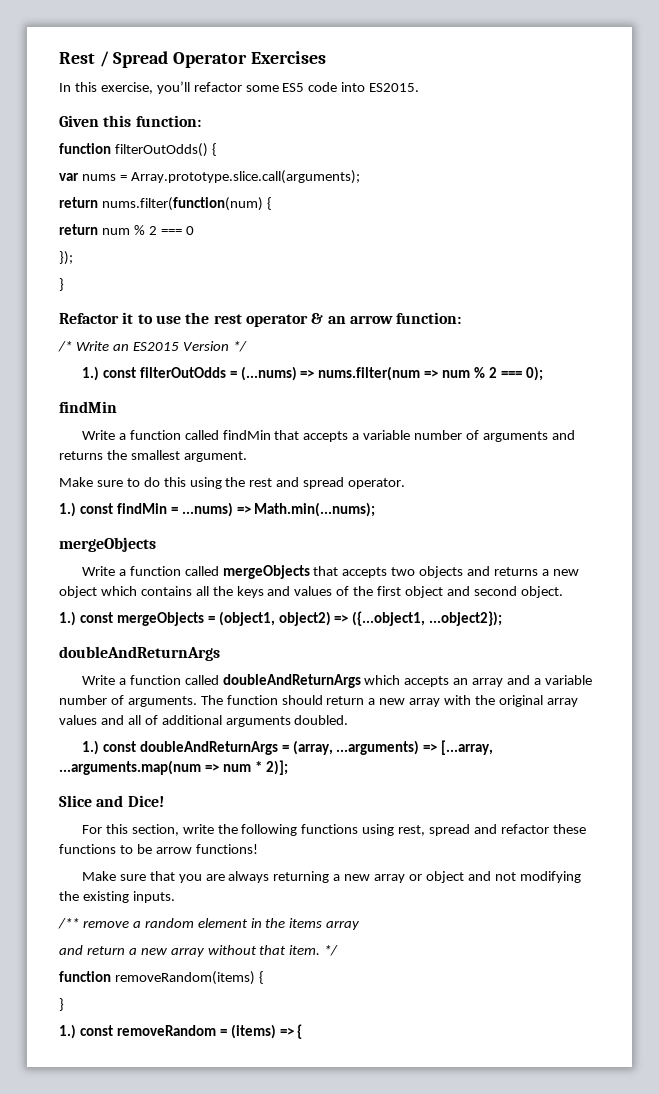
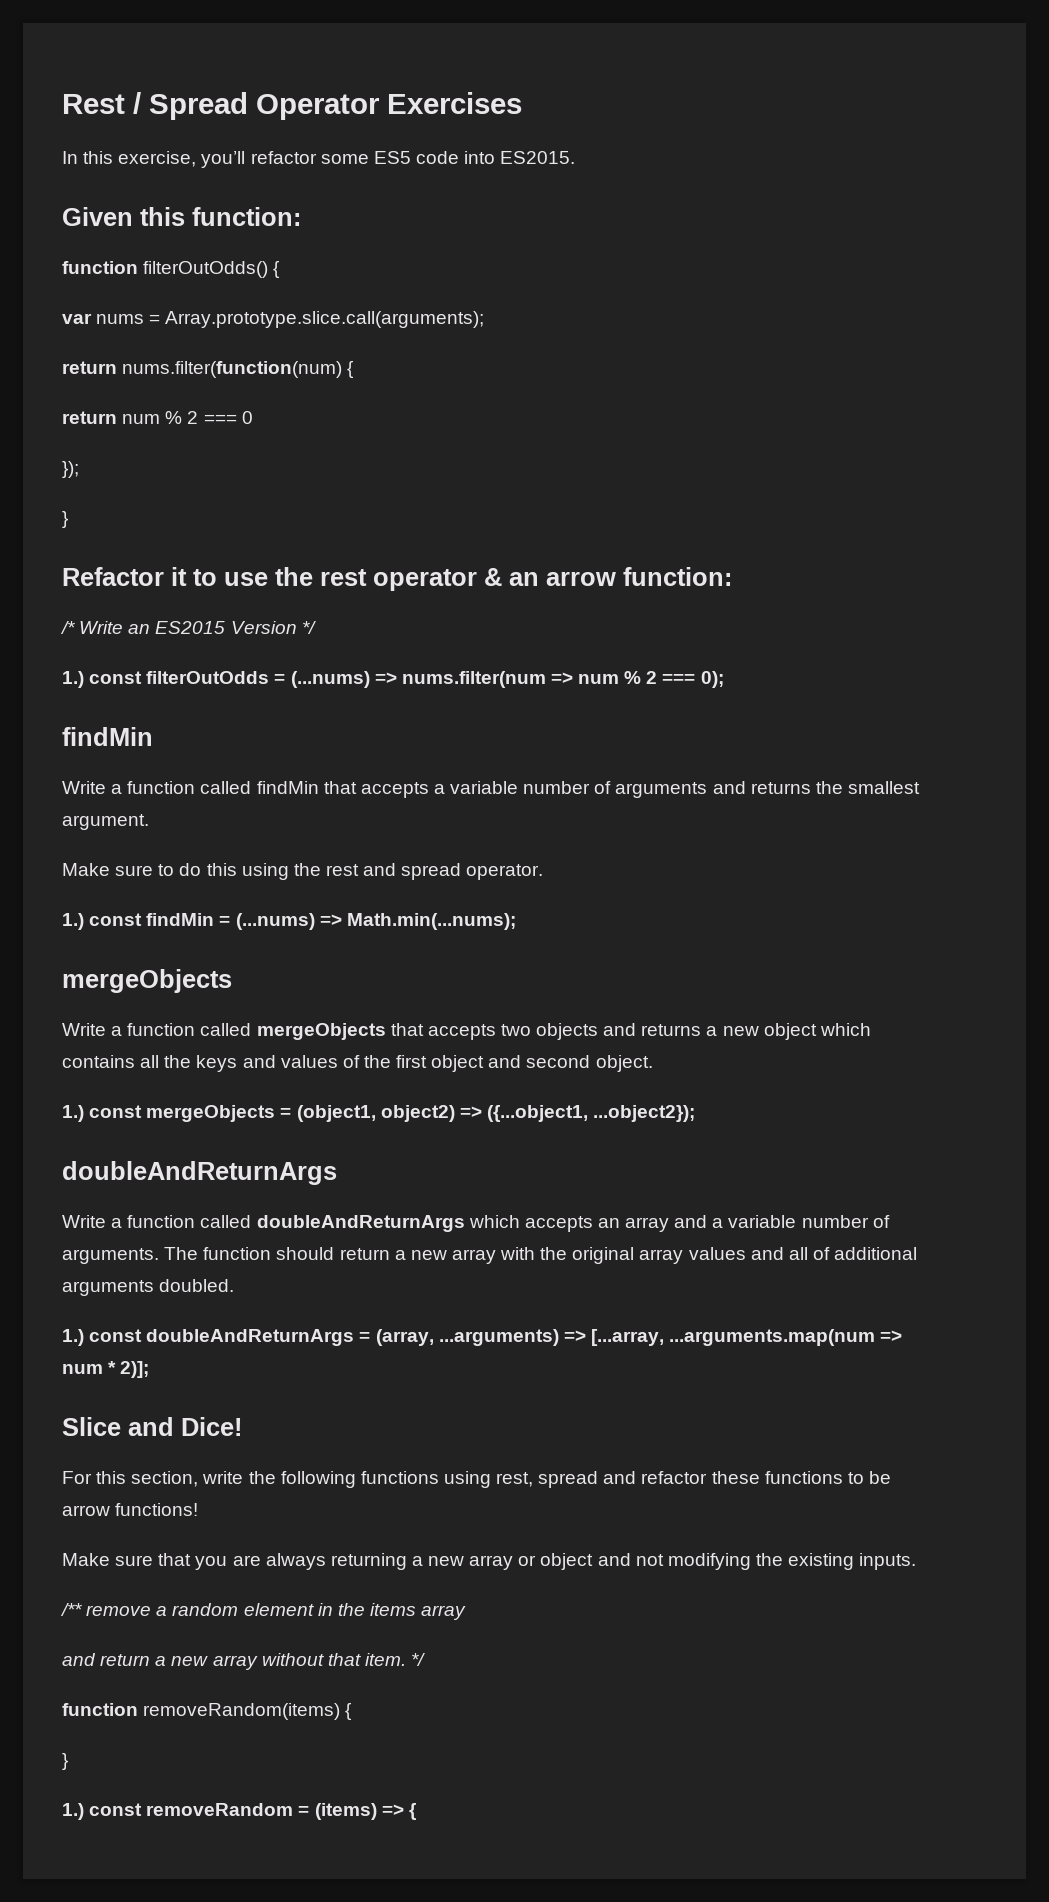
- 1.) const findMin = ...nums) => Math.min(...nums);
+ 1.) const findMin = (...nums) => Math.min(...nums);

